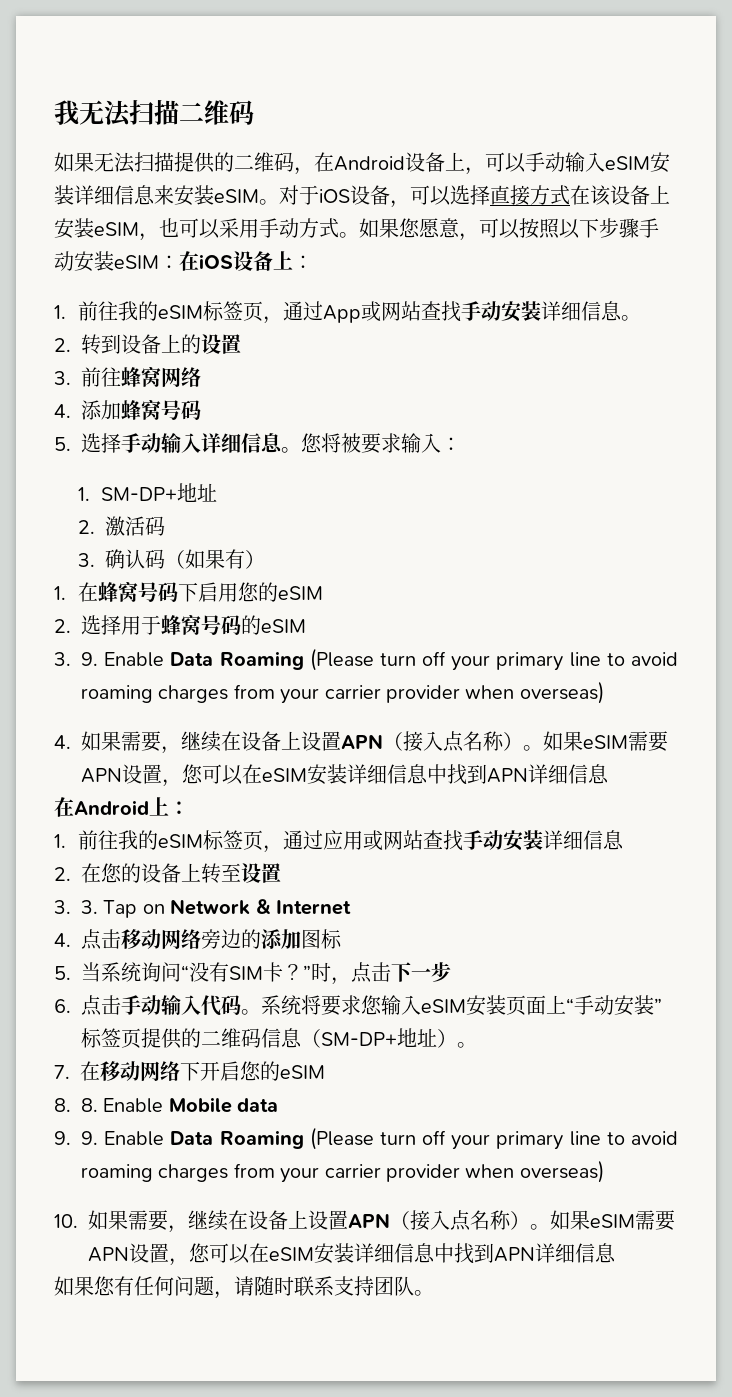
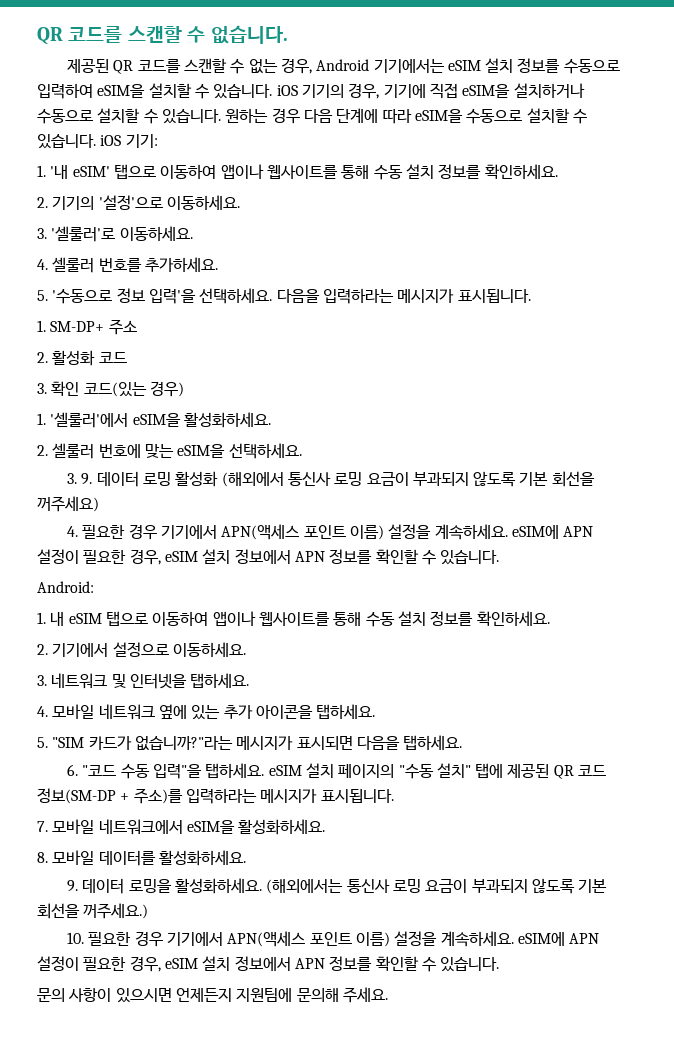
- 我无法扫描二维码
- 如果无法扫描提供的二维码，在Android设备上，可以手动输入eSIM安装详细信息来安装eSIM。对于iOS设备，可以选择直接方式在该设备上安装eSIM，也可以采用手动方式。如果您愿意，可以按照以下步骤手动安装eSIM：在iOS设备上：
- 1.前往我的eSIM标签页，通过App或网站查找手动安装详细信息。
- 2.转到设备上的设置
- 3.前往蜂窝网络
- 4.添加蜂窝号码
- 5.选择手动输入详细信息。您将被要求输入：
- 1. SM-DP+地址
- 2.激活码
- 3.确认码（如果有）
- 1.在蜂窝号码下启用您的eSIM
- 2.选择用于蜂窝号码的eSIM
- 3. 9. Enable Data Roaming (Please turn off your primary line to avoid roaming charges from your carrier provider when overseas)
- 4.如果需要，继续在设备上设置APN（接入点名称）。如果eSIM需要APN设置，您可以在eSIM安装详细信息中找到APN详细信息
- 在Android上：
- 1.前往我的eSIM标签页，通过应用或网站查找手动安装详细信息
- 2.在您的设备上转至设置
- 3. 3. Tap on Network & Internet
- 4.点击移动网络旁边的添加图标
- 5.当系统询问“没有SIM卡？”时，点击下一步
- 6.点击手动输入代码。系统将要求您输入eSIM安装页面上“手动安装”标签页提供的二维码信息（SM-DP+地址）。
- 7.在移动网络下开启您的eSIM
- 8. 8. Enable Mobile data
- 9. 9. Enable Data Roaming (Please turn off your primary line to avoid roaming charges from your carrier provider when overseas)
- 10.如果需要，继续在设备上设置APN（接入点名称）。如果eSIM需要APN设置，您可以在eSIM安装详细信息中找到APN详细信息
- 如果您有任何问题，请随时联系支持团队。
+ QR 코드를 스캔할 수 없습니다.
+ 제공된 QR 코드를 스캔할 수 없는 경우, Android 기기에서는 eSIM 설치 정보를 수동으로 입력하여 eSIM을 설치할 수 있습니다. iOS 기기의 경우, 기기에 직접 eSIM을 설치하거나 수동으로 설치할 수 있습니다. 원하는 경우 다음 단계에 따라 eSIM을 수동으로 설치할 수 있습니다. iOS 기기:
+ 1. '내 eSIM' 탭으로 이동하여 앱이나 웹사이트를 통해 수동 설치 정보를 확인하세요.
+ 2. 기기의 '설정'으로 이동하세요.
+ 3. '셀룰러'로 이동하세요.
+ 4. 셀룰러 번호를 추가하세요.
+ 5. '수동으로 정보 입력'을 선택하세요. 다음을 입력하라는 메시지가 표시됩니다.
+ 1. SM-DP+ 주소
+ 2. 활성화 코드
+ 3. 확인 코드(있는 경우)
+ 1. '셀룰러'에서 eSIM을 활성화하세요.
+ 2. 셀룰러 번호에 맞는 eSIM을 선택하세요.
+ 3. 9. 데이터 로밍 활성화 (해외에서 통신사 로밍 요금이 부과되지 않도록 기본 회선을 꺼주세요)
+ 4. 필요한 경우 기기에서 APN(액세스 포인트 이름) 설정을 계속하세요. eSIM에 APN 설정이 필요한 경우, eSIM 설치 정보에서 APN 정보를 확인할 수 있습니다.
+ Android:
+ 1. 내 eSIM 탭으로 이동하여 앱이나 웹사이트를 통해 수동 설치 정보를 확인하세요.
+ 2. 기기에서 설정으로 이동하세요.
+ 3. 네트워크 및 인터넷을 탭하세요.
+ 4. 모바일 네트워크 옆에 있는 추가 아이콘을 탭하세요.
+ 5. "SIM 카드가 없습니까?"라는 메시지가 표시되면 다음을 탭하세요.
+ 6. "코드 수동 입력"을 탭하세요. eSIM 설치 페이지의 "수동 설치" 탭에 제공된 QR 코드 정보(SM-DP + 주소)를 입력하라는 메시지가 표시됩니다.
+ 7. 모바일 네트워크에서 eSIM을 활성화하세요.
+ 8. 모바일 데이터를 활성화하세요.
+ 9. 데이터 로밍을 활성화하세요. (해외에서는 통신사 로밍 요금이 부과되지 않도록 기본 회선을 꺼주세요.)
+ 10. 필요한 경우 기기에서 APN(액세스 포인트 이름) 설정을 계속하세요. eSIM에 APN 설정이 필요한 경우, eSIM 설치 정보에서 APN 정보를 확인할 수 있습니다.
+ 문의 사항이 있으시면 언제든지 지원팀에 문의해 주세요.

